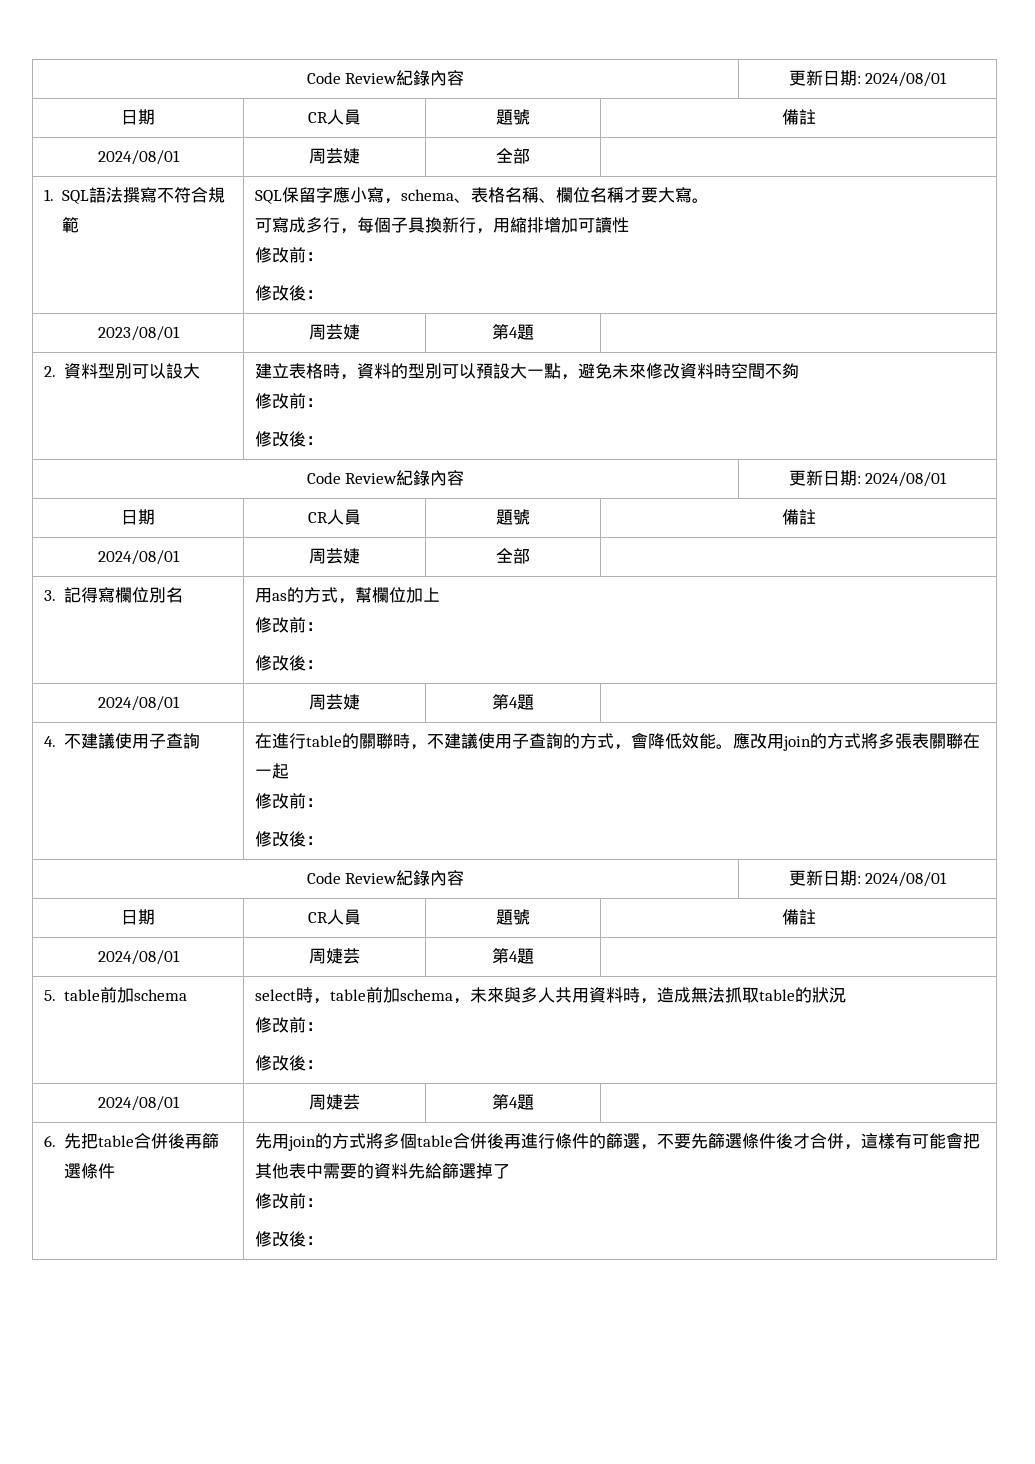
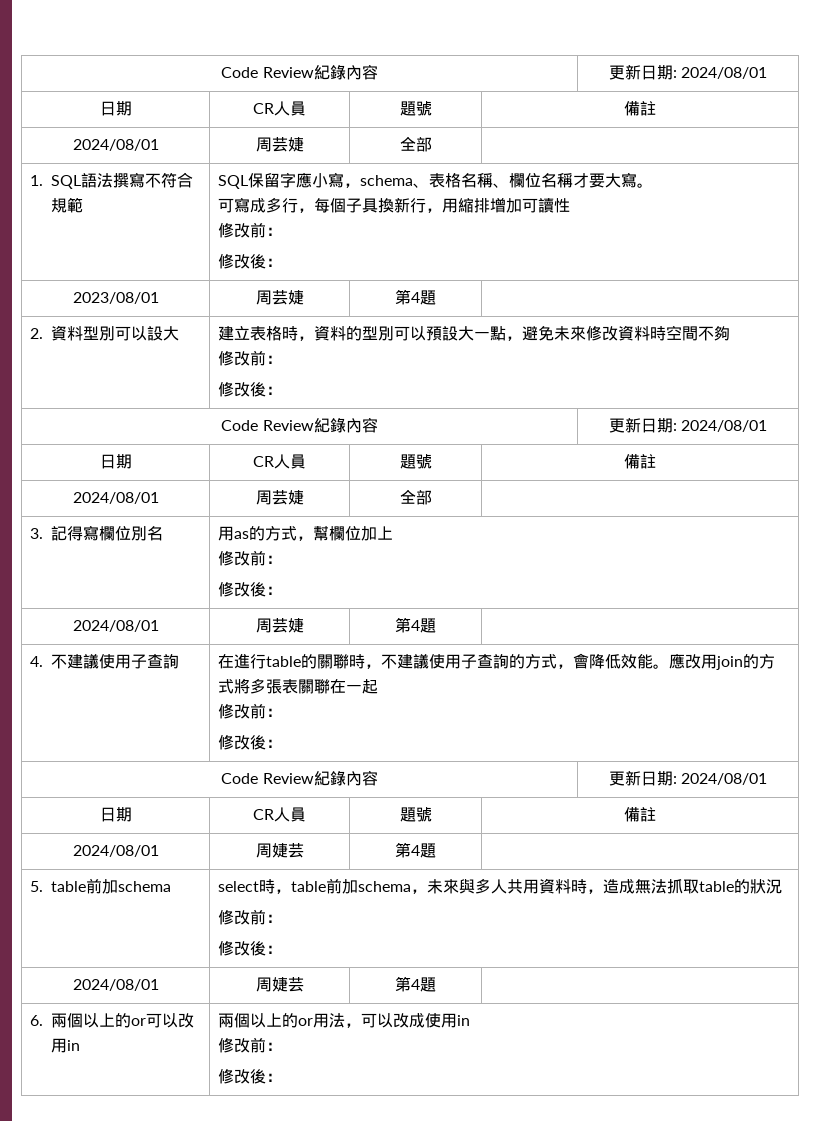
- 6.先把table合併後再篩選條件 | 先用join的方式將多個table合併後再進行條件的篩選，不要先篩選條件後才合併，這樣有可能會把其他表中需要的資料先給篩選掉了
+ 6.兩個以上的or可以改用in | 兩個以上的or用法，可以改成使用in

